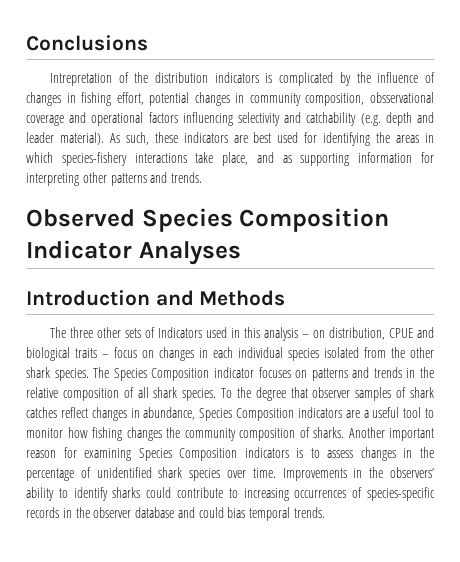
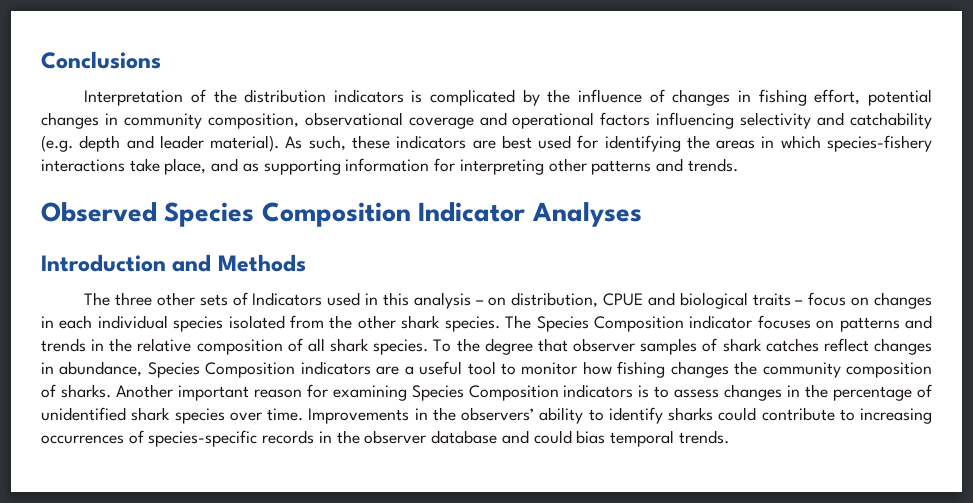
- Intrepretation of the distribution indicators is complicated by the influence of changes in fishing effort, potential changes in community composition, obsservational coverage and operational factors influencing selectivity and catchability (e.g. depth and leader material).
+ Interpretation of the distribution indicators is complicated by the influence of changes in fishing effort, potential changes in community composition, observational coverage and operational factors influencing selectivity and catchability (e.g. depth and leader material).

